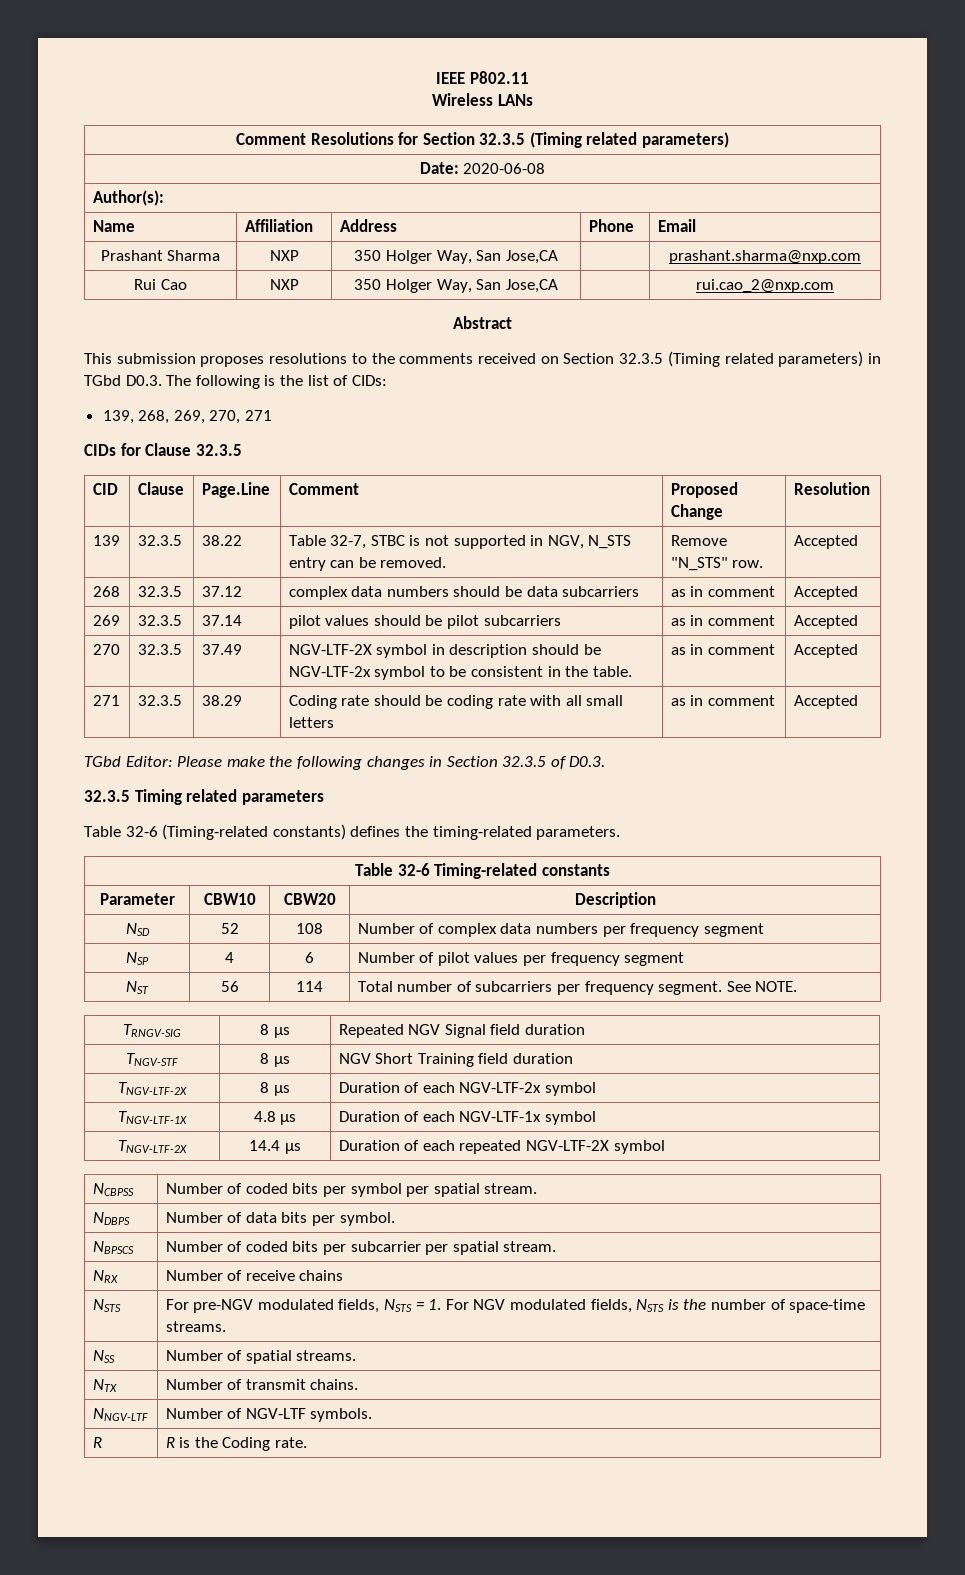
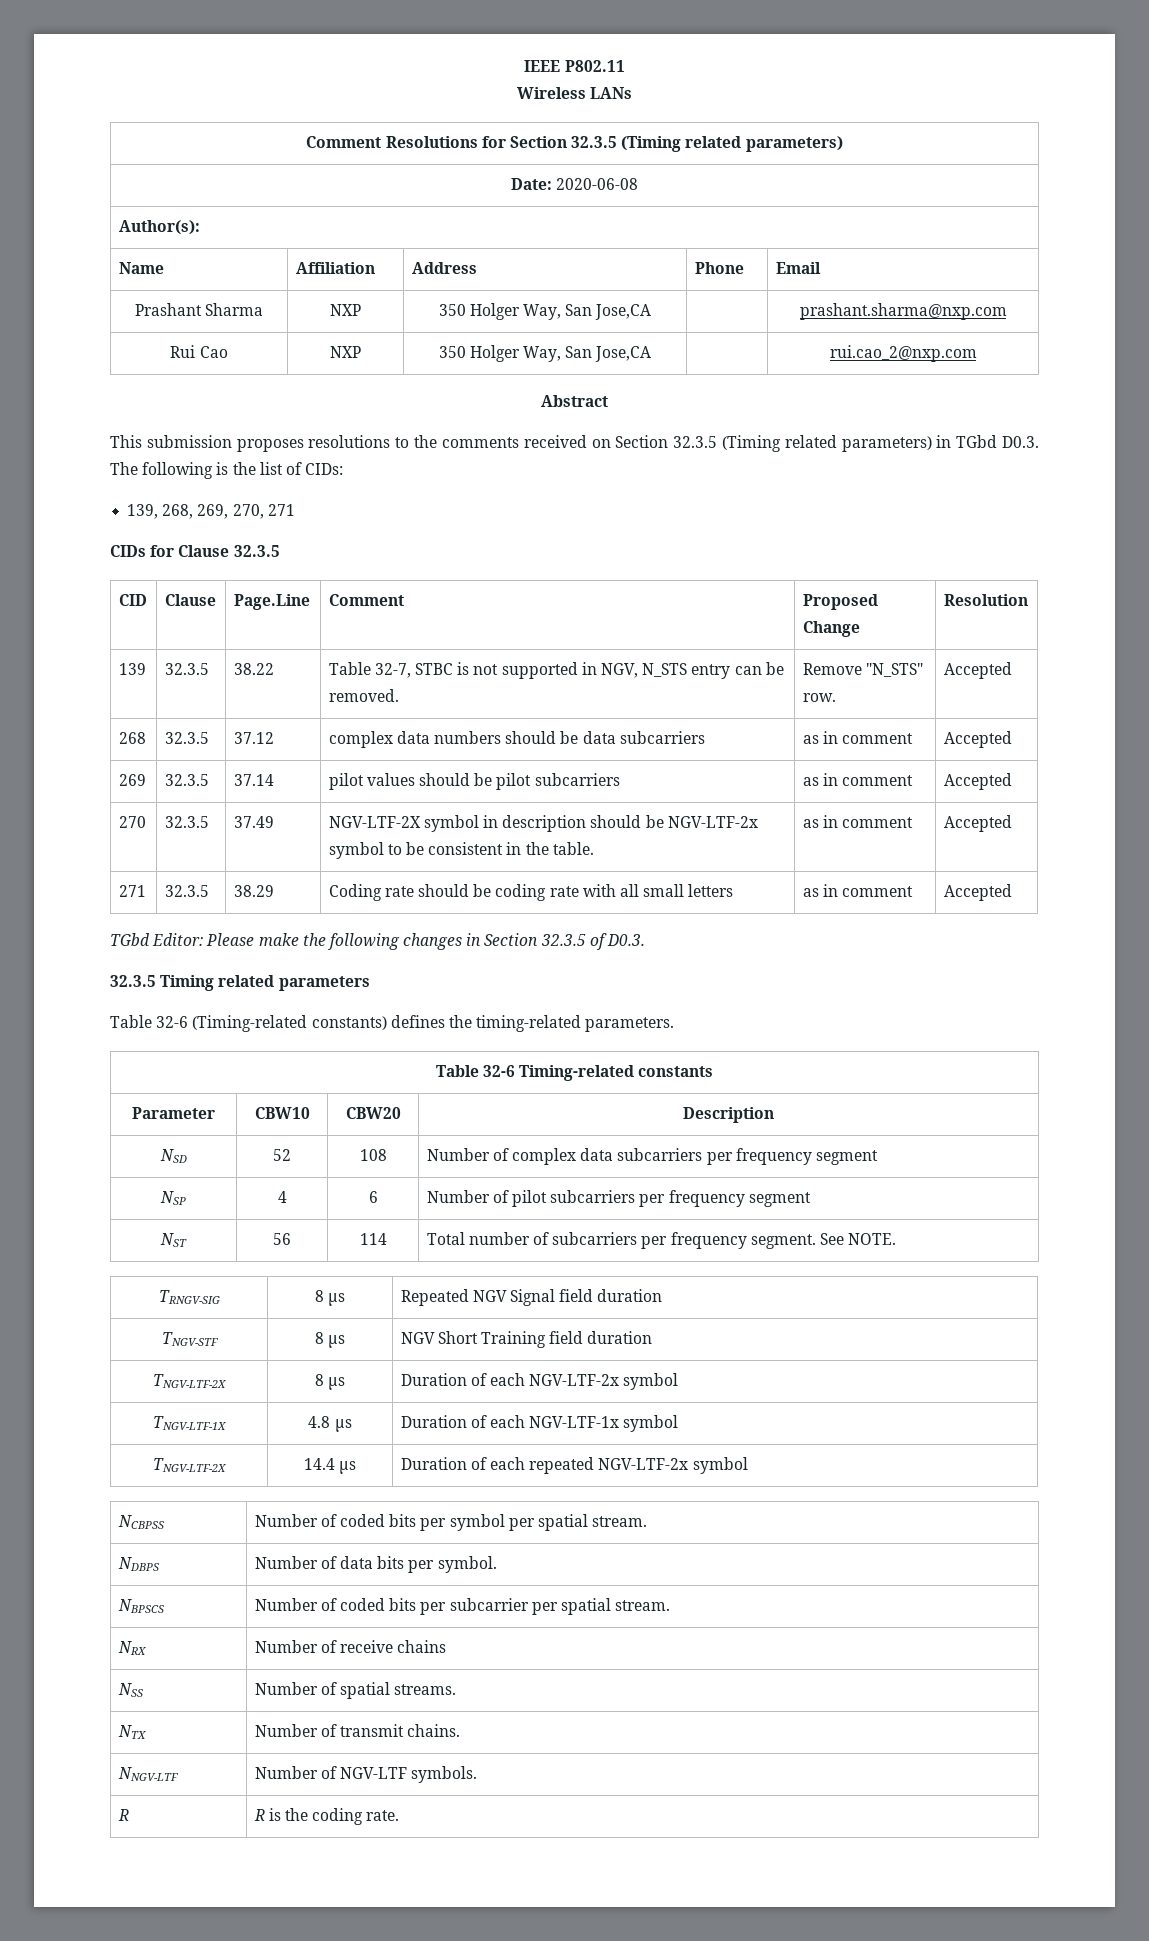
- NSD | 52 | 108 | Number of complex data numbers per frequency segment
+ NSD | 52 | 108 | Number of complex data subcarriers per frequency segment
- NSP | 4 | 6 | Number of pilot values per frequency segment
+ NSP | 4 | 6 | Number of pilot subcarriers per frequency segment
- TNGV-LTF-2X | 14.4 µs | Duration of each repeated NGV-LTF-2X symbol
+ TNGV-LTF-2X | 14.4 µs | Duration of each repeated NGV-LTF-2x symbol
- NSTS | For pre-NGV modulated fields, NSTS = 1. For NGV modulated fields, NSTS is the number of space-time streams.
- R | R is the Coding rate.
+ R | R is the coding rate.

